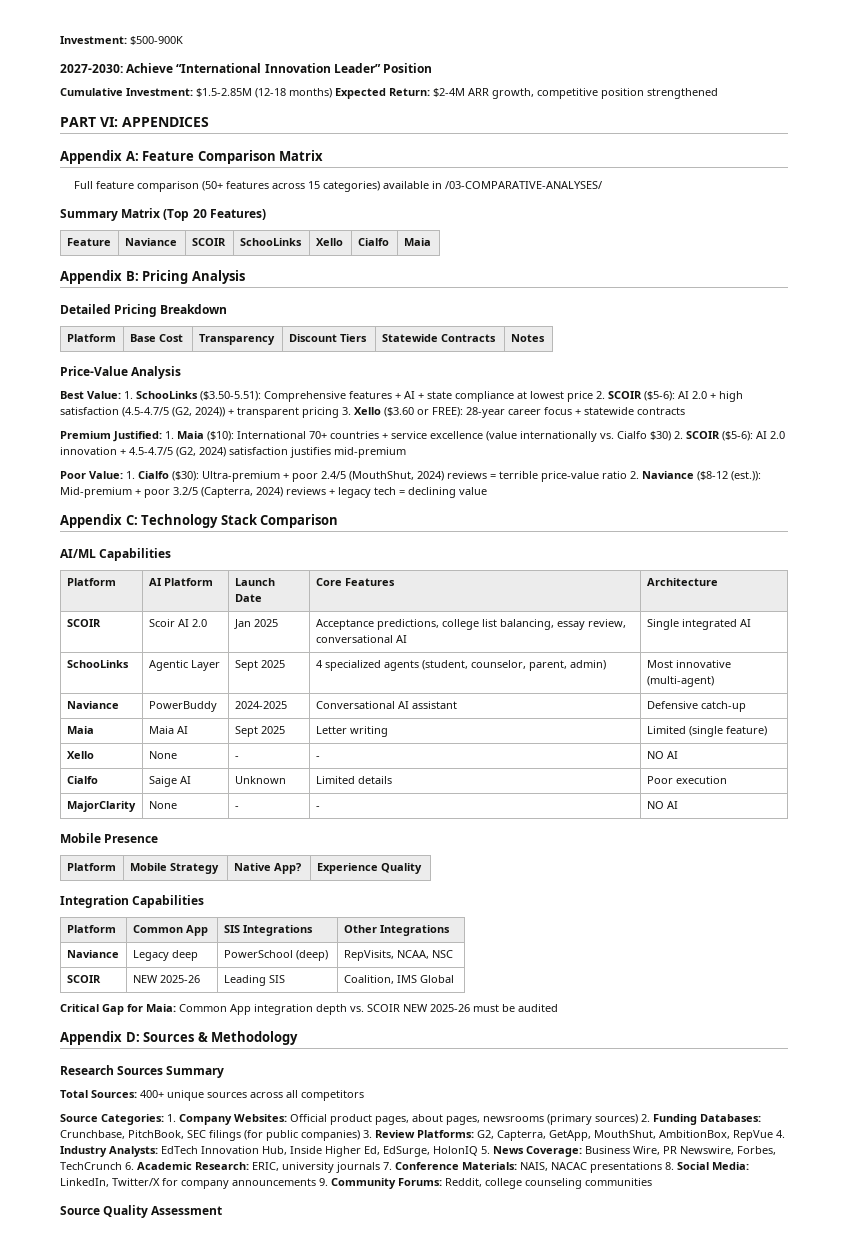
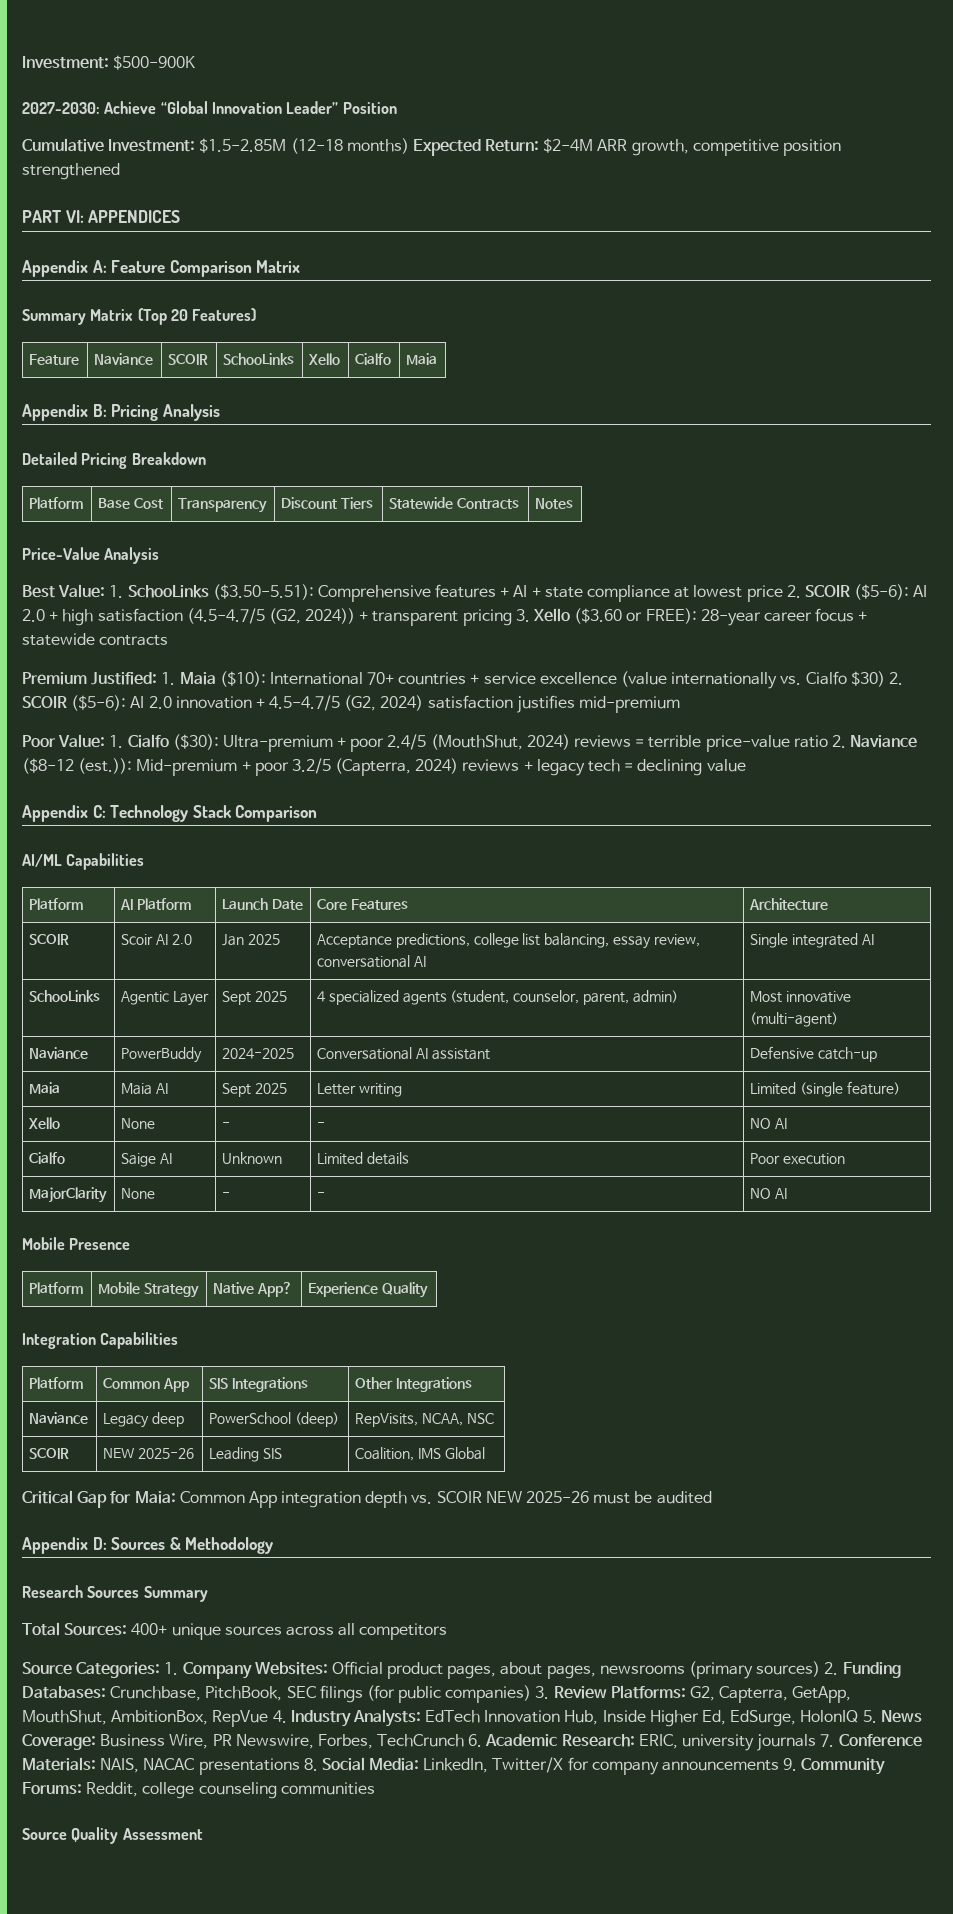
- 2027-2030: Achieve “International Innovation Leader” Position
+ 2027-2030: Achieve “Global Innovation Leader” Position
- Full feature comparison (50+ features across 15 categories) available in /03-COMPARATIVE-ANALYSES/

